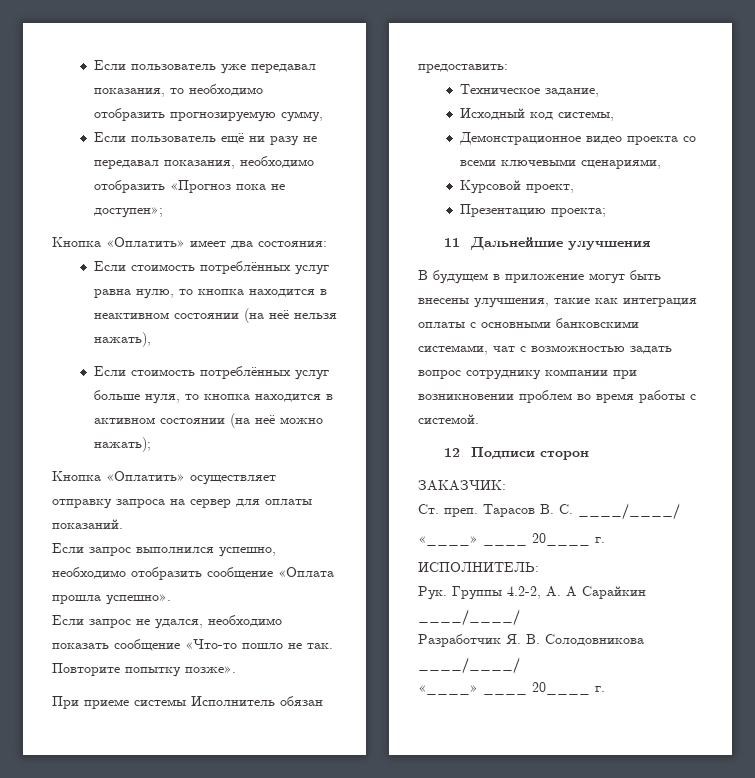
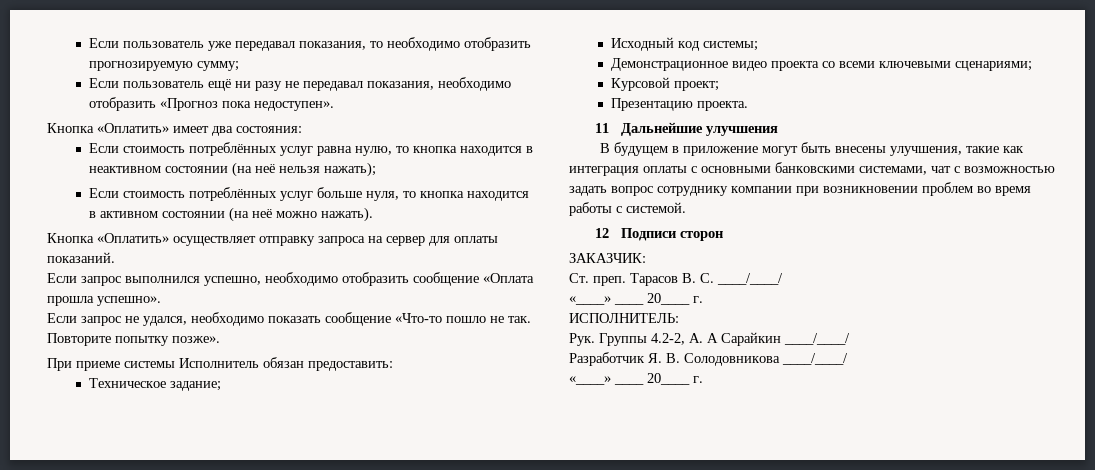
- Если пользователь уже передавал показания, то необходимо отобразить прогнозируемую сумму,
+ Если пользователь уже передавал показания, то необходимо отобразить прогнозируемую сумму;
- Если пользователь ещё ни разу не передавал показания, необходимо отобразить «Прогноз пока не доступен»;
+ Если пользователь ещё ни разу не передавал показания, необходимо отобразить «Прогноз пока недоступен».
- Если стоимость потреблённых услуг равна нулю, то кнопка находится в неактивном состоянии (на неё нельзя нажать),
+ Если стоимость потреблённых услуг равна нулю, то кнопка находится в неактивном состоянии (на неё нельзя нажать);
- Если стоимость потреблённых услуг больше нуля, то кнопка находится в активном состоянии (на неё можно нажать);
+ Если стоимость потреблённых услуг больше нуля, то кнопка находится в активном состоянии (на неё можно нажать).
- Техническое задание,
+ Техническое задание;
- Исходный код системы,
+ Исходный код системы;
- Демонстрационное видео проекта со всеми ключевыми сценариями,
+ Демонстрационное видео проекта со всеми ключевыми сценариями;
- Курсовой проект,
+ Курсовой проект;
- Презентацию проекта;
+ Презентацию проекта.

